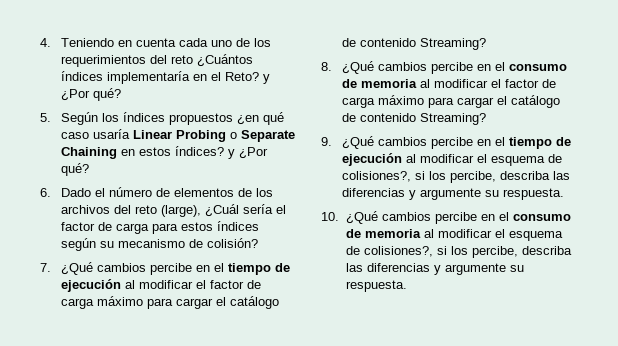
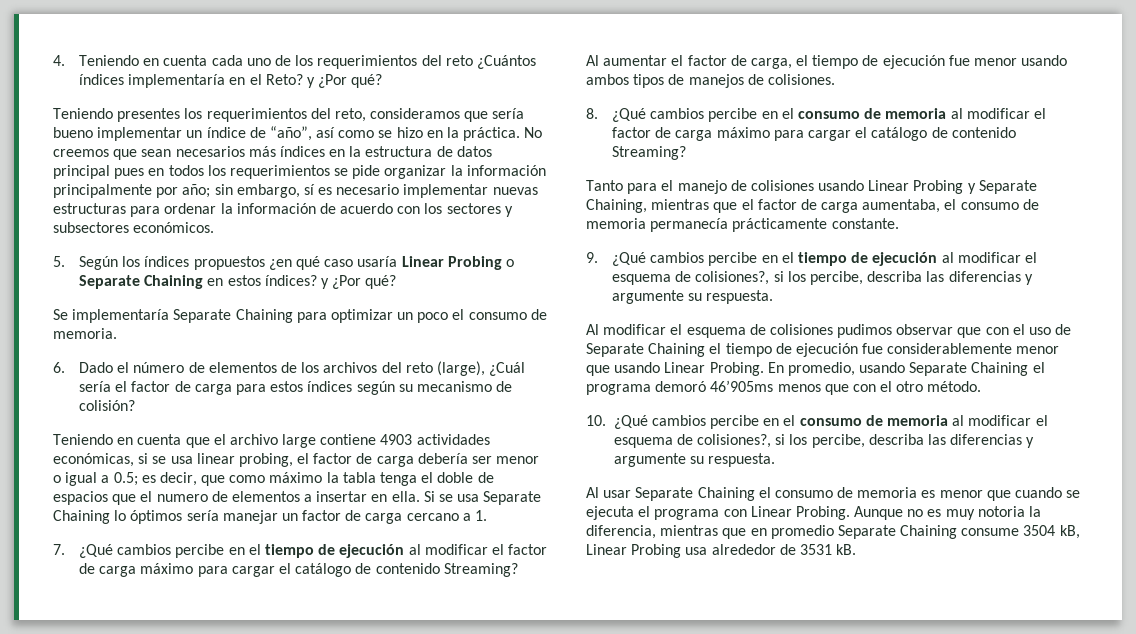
+ Teniendo presentes los requerimientos del reto, consideramos que sería bueno implementar un índice de “año”, así como se hizo en la práctica. No creemos que sean necesarios más índices en la estructura de datos principal pues en todos los requerimientos se pide organizar la información principalmente por año; sin embargo, sí es necesario implementar nuevas estructuras para ordenar la información de acuerdo con los sectores y subsectores económicos.
+ Se implementaría Separate Chaining para optimizar un poco el consumo de memoria.
+ Teniendo en cuenta que el archivo large contiene 4903 actividades económicas, si se usa linear probing, el factor de carga debería ser menor o igual a 0.5; es decir, que como máximo la tabla tenga el doble de espacios que el numero de elementos a insertar en ella. Si se usa Separate Chaining lo óptimos sería manejar un factor de carga cercano a 1.
+ Al aumentar el factor de carga, el tiempo de ejecución fue menor usando ambos tipos de manejos de colisiones.
+ Tanto para el manejo de colisiones usando Linear Probing y Separate Chaining, mientras que el factor de carga aumentaba, el consumo de memoria permanecía prácticamente constante.
+ Al modificar el esquema de colisiones pudimos observar que con el uso de Separate Chaining el tiempo de ejecución fue considerablemente menor que usando Linear Probing. En promedio, usando Separate Chaining el programa demoró 46’905ms menos que con el otro método.
+ Al usar Separate Chaining el consumo de memoria es menor que cuando se ejecuta el programa con Linear Probing. Aunque no es muy notoria la diferencia, mientras que en promedio Separate Chaining consume 3504 kB, Linear Probing usa alrededor de 3531 kB.

